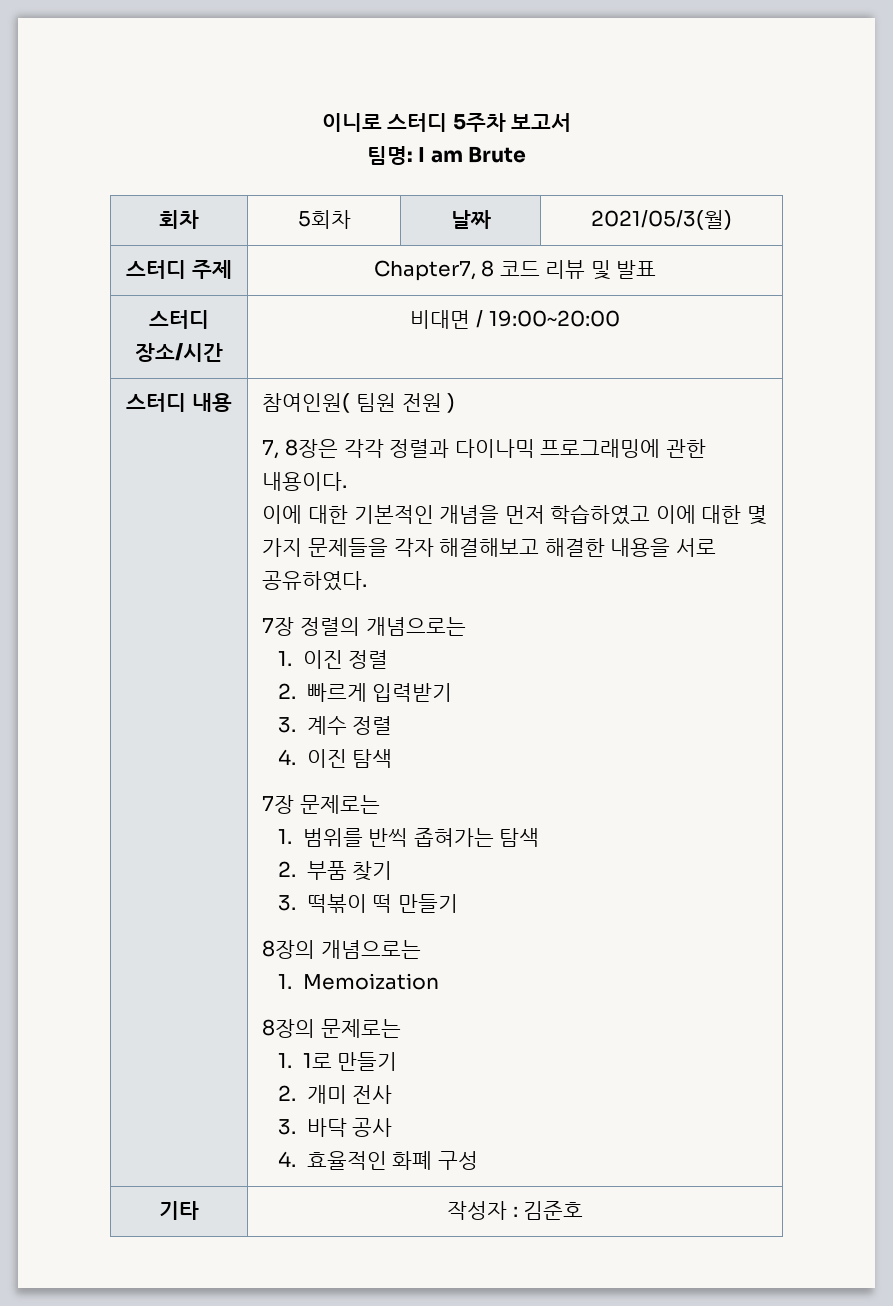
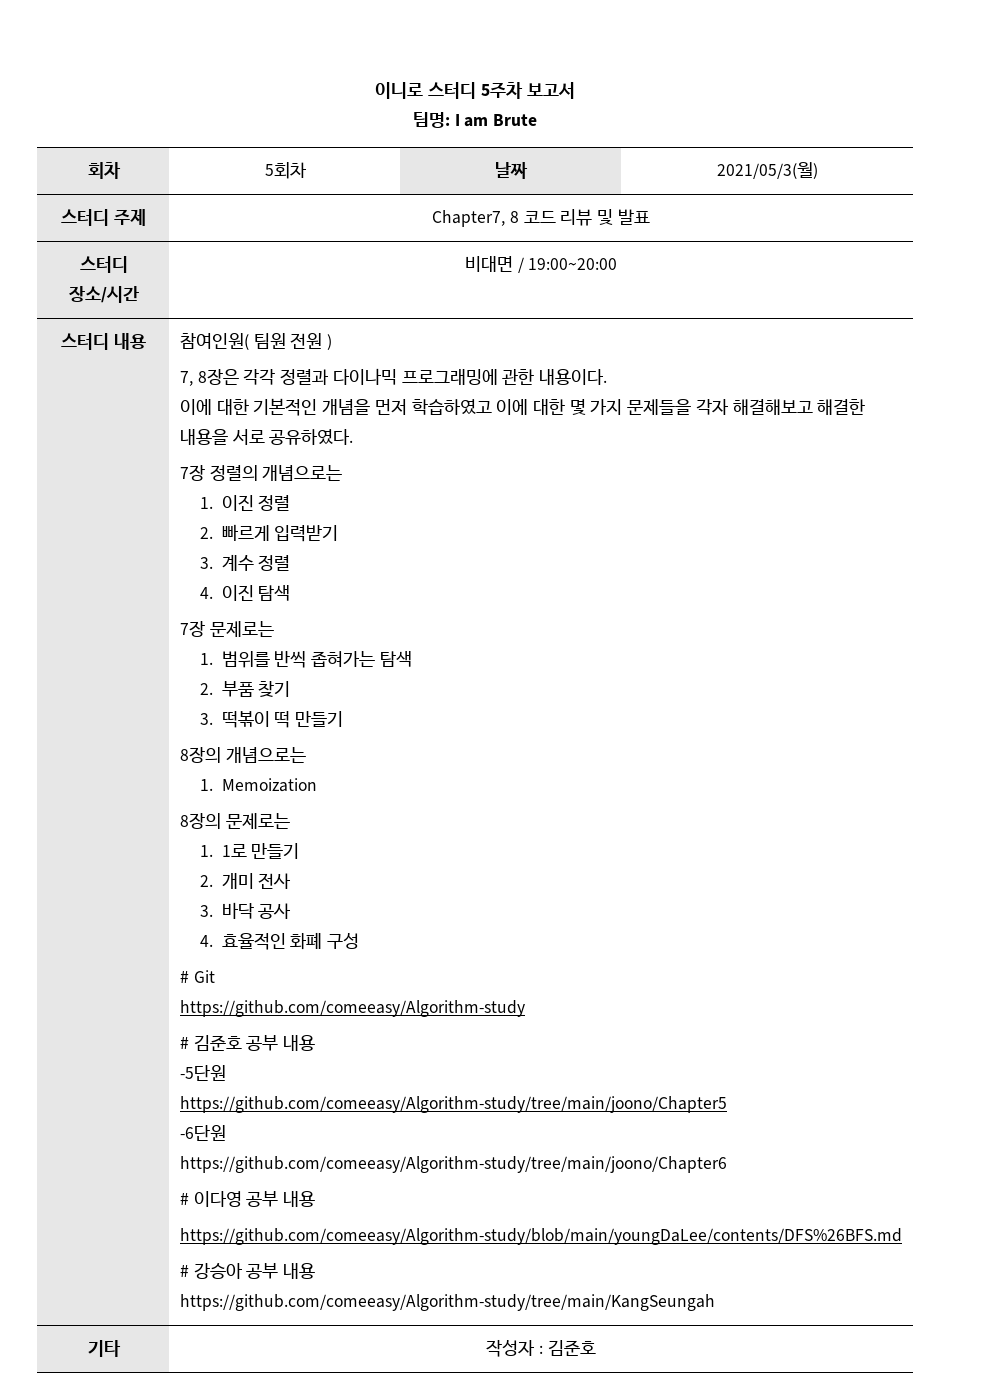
+ # Git
+ https://github.com/comeeasy/Algorithm-study
+ # 김준호 공부 내용
+ -5단원
+ https://github.com/comeeasy/Algorithm-study/tree/main/joono/Chapter5
+ -6단원
+ https://github.com/comeeasy/Algorithm-study/tree/main/joono/Chapter6
+ # 이다영 공부 내용
+ https://github.com/comeeasy/Algorithm-study/blob/main/youngDaLee/contents/DFS%26BFS.md
+ # 강승아 공부 내용
+ https://github.com/comeeasy/Algorithm-study/tree/main/KangSeungah

